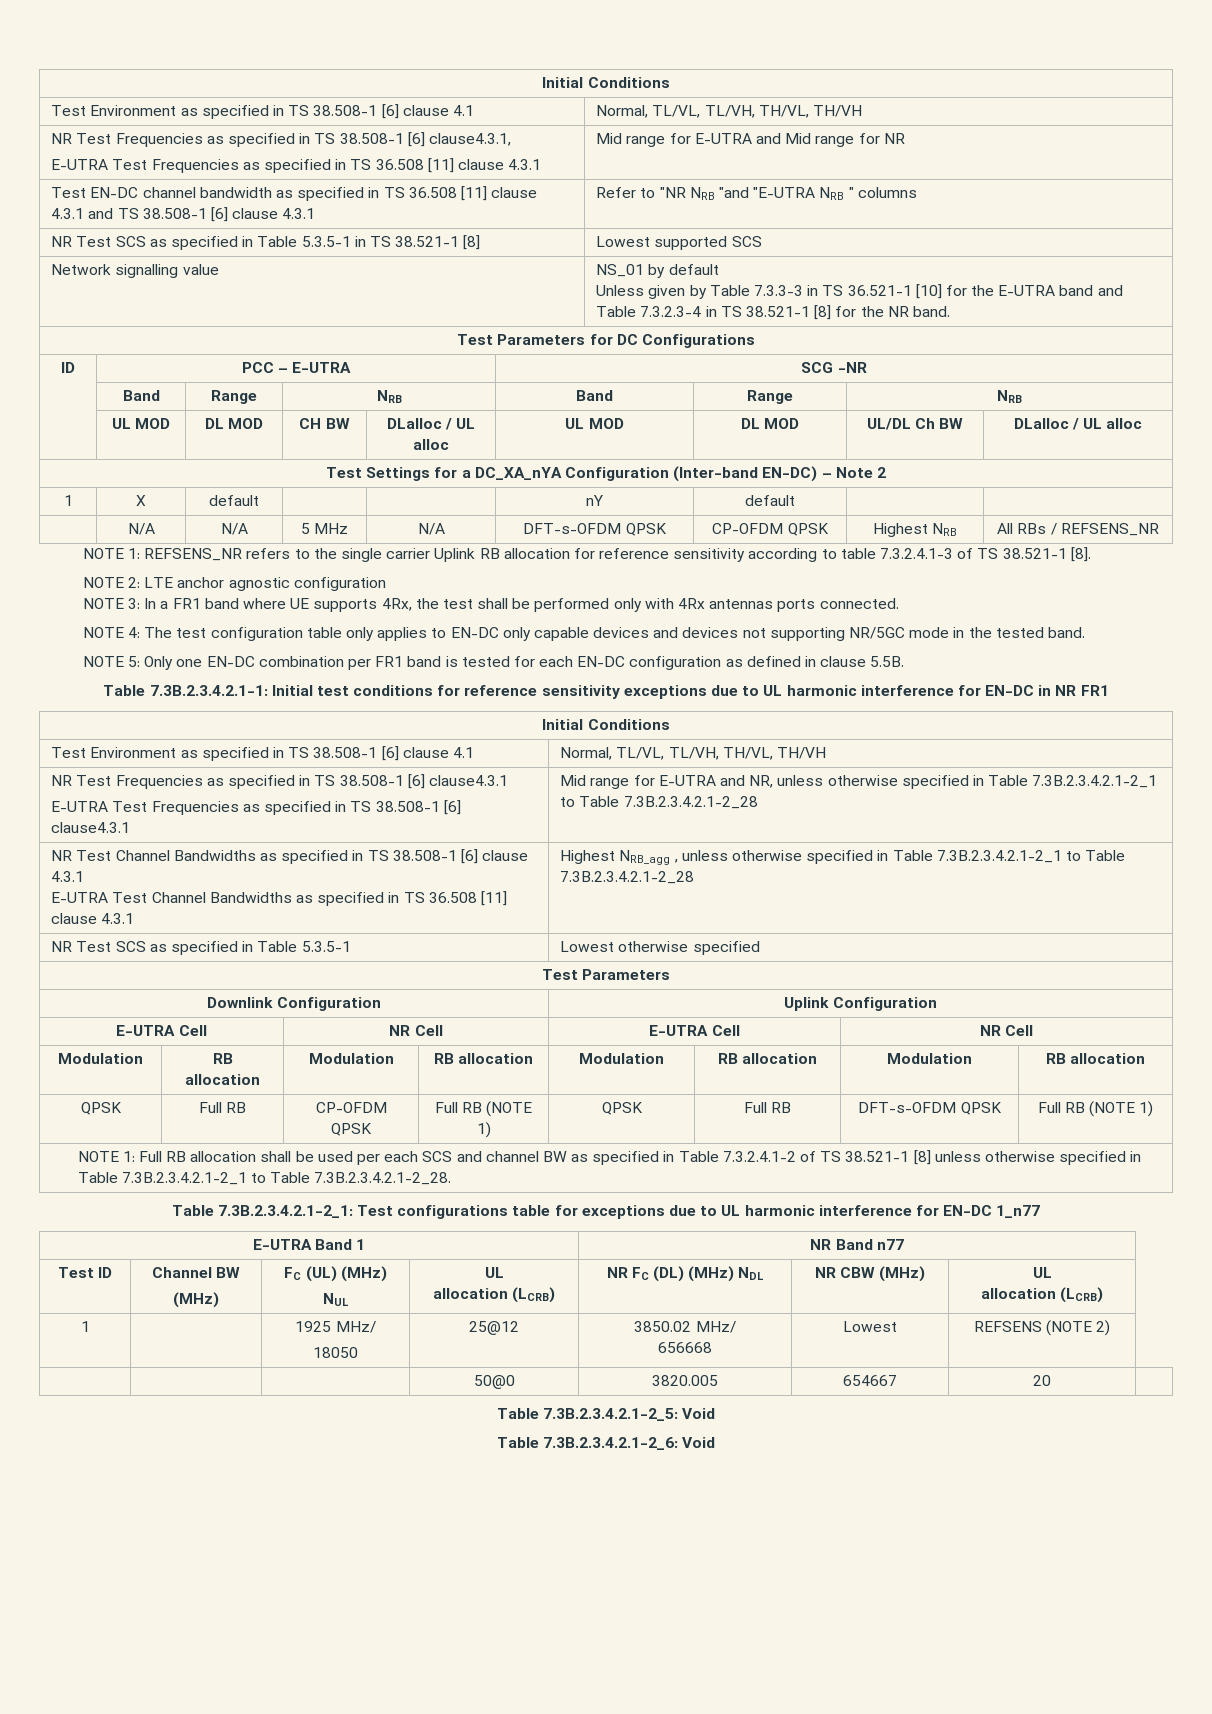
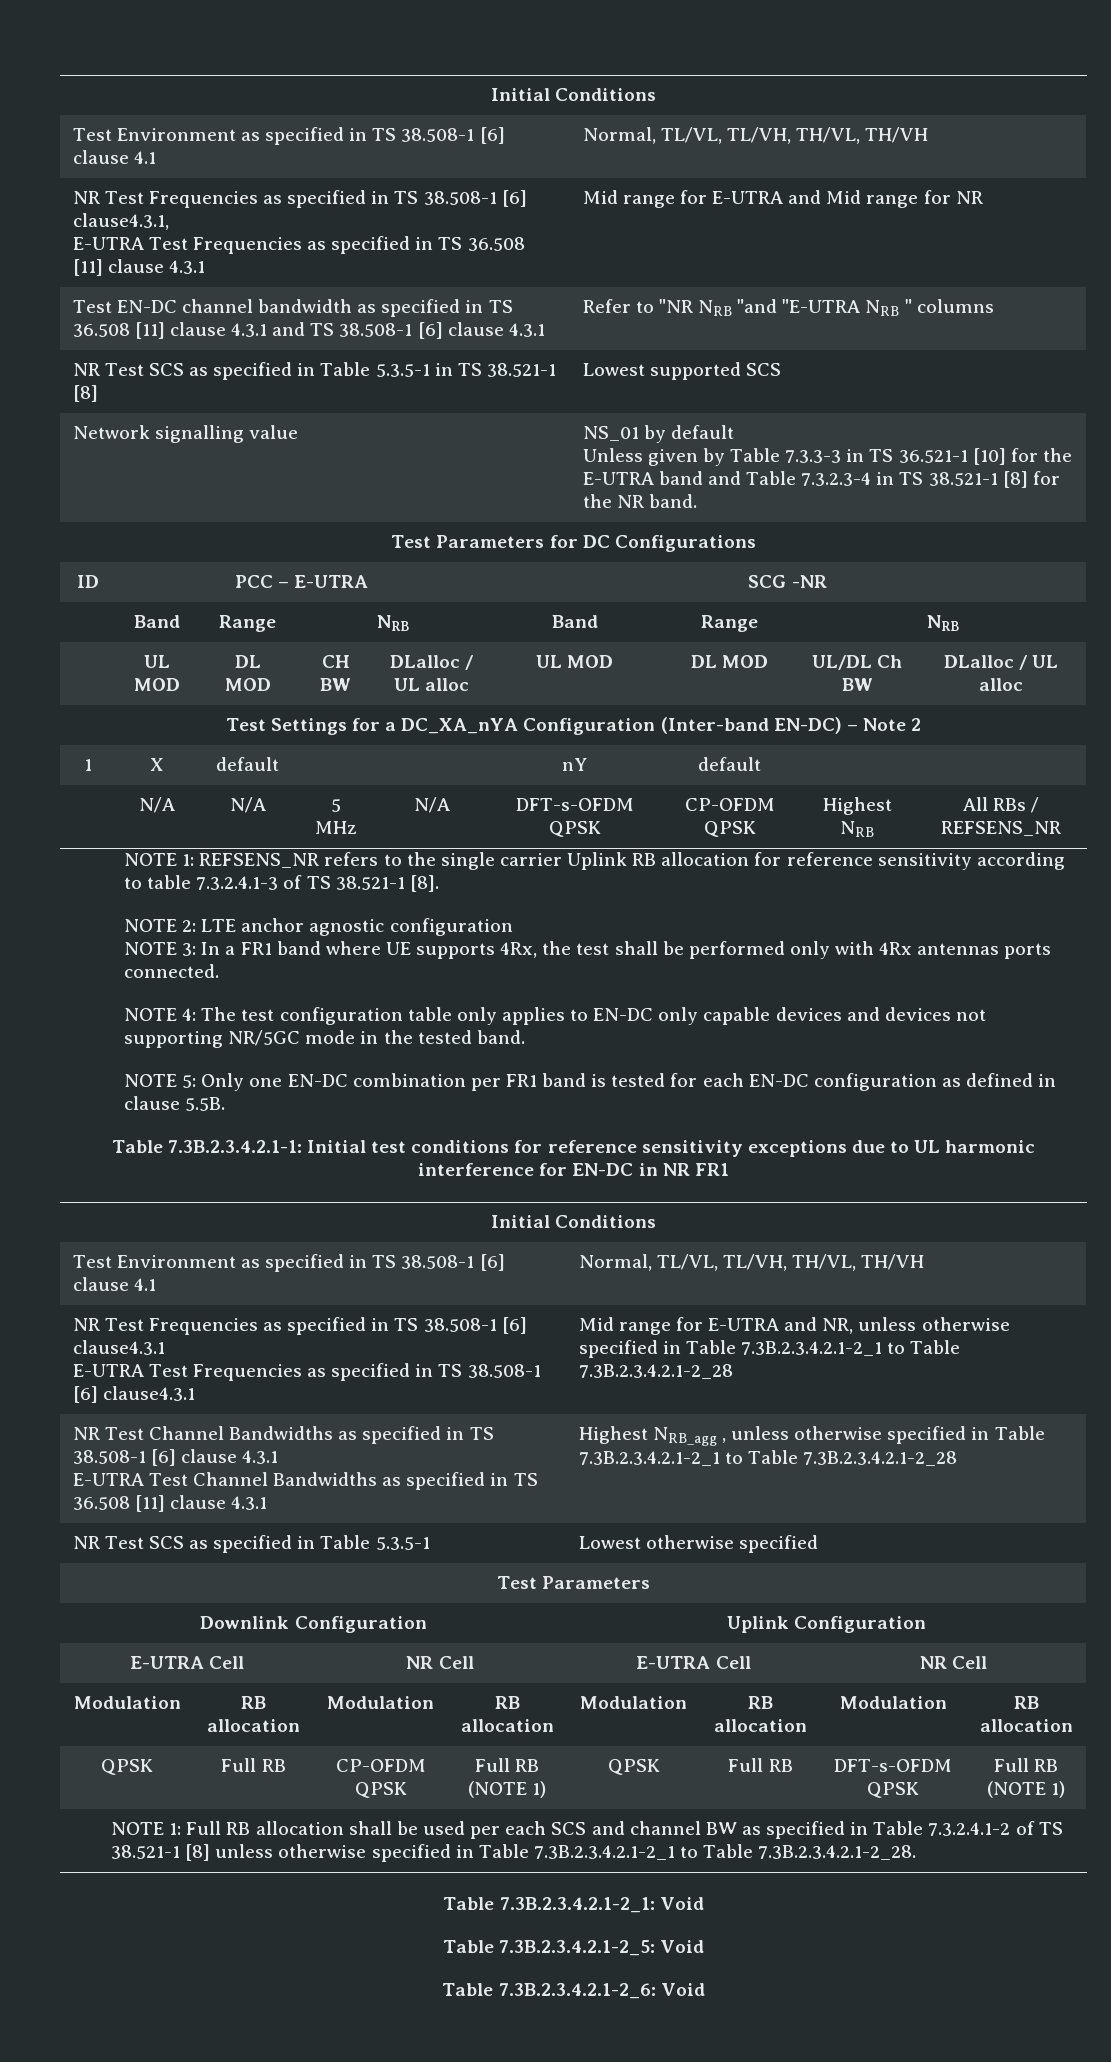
- Table 7.3B.2.3.4.2.1-2_1: Test configurations table for exceptions due to UL harmonic interference for EN-DC 1_n77
- E-UTRA Band 1 | NR Band n77
- Test ID | Channel BW
- (MHz) | FC (UL) (MHz)
- NUL | UL
- allocation (LCRB) | NR FC (DL) (MHz) NDL | NR CBW (MHz) | UL
- allocation (LCRB)
- 1 | | 1925 MHz/
- 18050 | 25@12 | 3850.02 MHz/
- 656668 | Lowest | REFSENS (NOTE 2)
- | | | 50@0 | 3820.005 | 654667 | 20 |
+ Table 7.3B.2.3.4.2.1-2_1: Void

